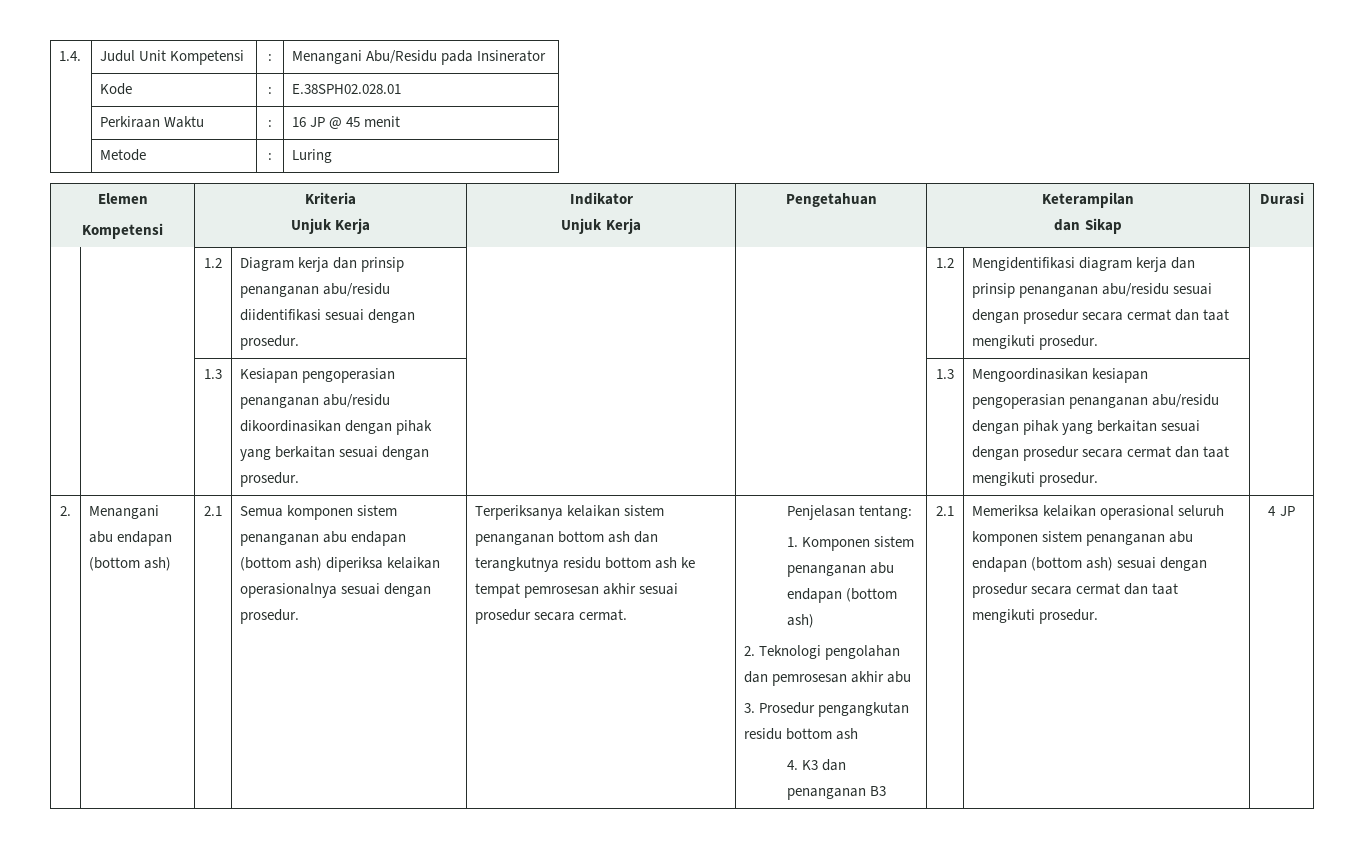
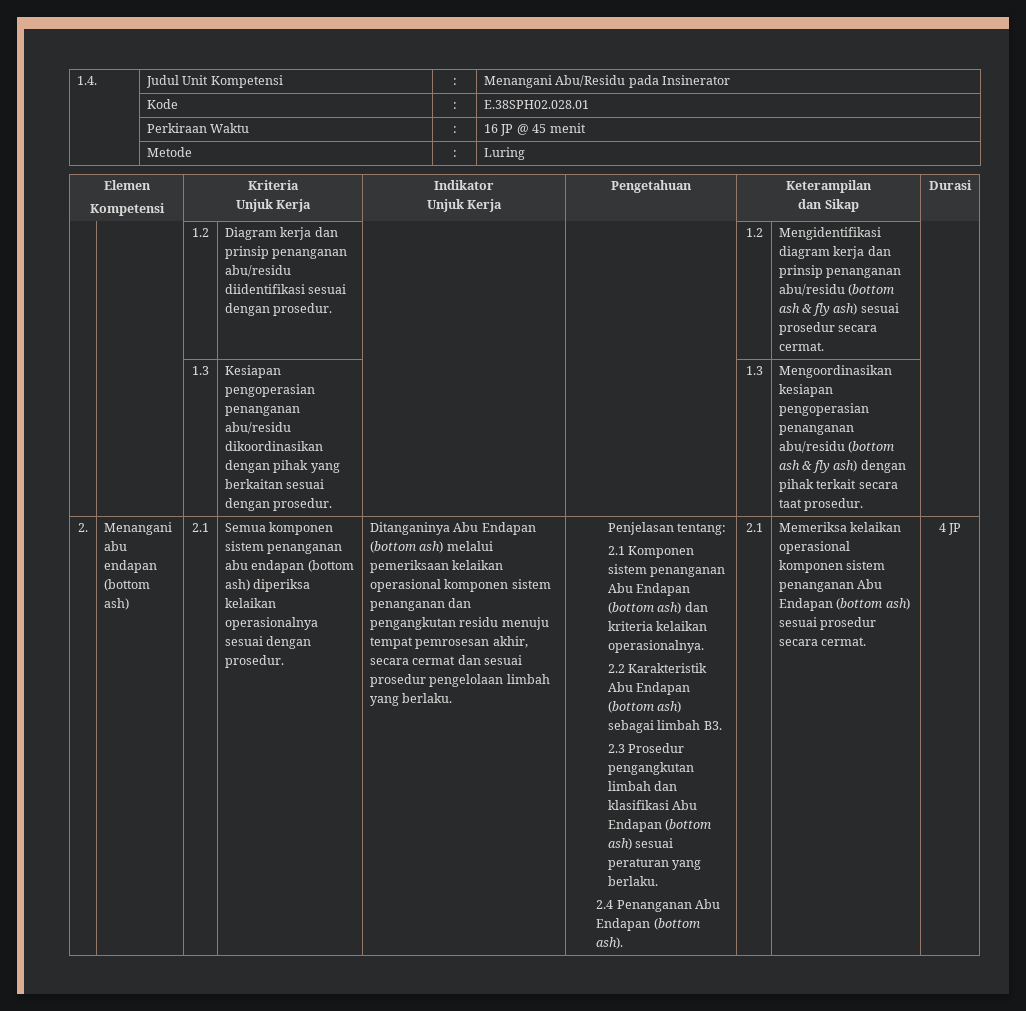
- | | 1.2 | Diagram kerja dan prinsip penanganan abu/residu diidentifikasi sesuai dengan prosedur. | | | 1.2 | Mengidentifikasi diagram kerja dan prinsip penanganan abu/residu sesuai dengan prosedur secara cermat dan taat mengikuti prosedur. |
+ | | 1.2 | Diagram kerja dan prinsip penanganan abu/residu diidentifikasi sesuai dengan prosedur. | | | 1.2 | Mengidentifikasi diagram kerja dan prinsip penanganan abu/residu (bottom ash & fly ash) sesuai prosedur secara cermat. |
- | | 1.3 | Kesiapan pengoperasian penanganan abu/residu dikoordinasikan dengan pihak yang berkaitan sesuai dengan prosedur. | | | 1.3 | Mengoordinasikan kesiapan pengoperasian penanganan abu/residu dengan pihak yang berkaitan sesuai dengan prosedur secara cermat dan taat mengikuti prosedur. |
+ | | 1.3 | Kesiapan pengoperasian penanganan abu/residu dikoordinasikan dengan pihak yang berkaitan sesuai dengan prosedur. | | | 1.3 | Mengoordinasikan kesiapan pengoperasian penanganan abu/residu (bottom ash & fly ash) dengan pihak terkait secara taat prosedur. |
- Terperiksanya kelaikan sistem penanganan bottom ash dan terangkutnya residu bottom ash ke tempat pemrosesan akhir sesuai prosedur secara cermat.
+ Ditanganinya Abu Endapan (bottom ash) melalui pemeriksaan kelaikan operasional komponen sistem penanganan dan pengangkutan residu menuju tempat pemrosesan akhir, secara cermat dan sesuai prosedur pengelolaan limbah yang berlaku.
- 1. Komponen sistem penanganan abu endapan (bottom ash)
- 2. Teknologi pengolahan dan pemrosesan akhir abu
- 3. Prosedur pengangkutan residu bottom ash
- 4. K3 dan penanganan B3
+ 2.1 Komponen sistem penanganan Abu Endapan (bottom ash) dan kriteria kelaikan operasionalnya.
+ 2.2 Karakteristik Abu Endapan (bottom ash) sebagai limbah B3.
+ 2.3 Prosedur pengangkutan limbah dan klasifikasi Abu Endapan (bottom ash) sesuai peraturan yang berlaku.
+ 2.4 Penanganan Abu Endapan (bottom ash).
- Memeriksa kelaikan operasional seluruh komponen sistem penanganan abu endapan (bottom ash) sesuai dengan prosedur secara cermat dan taat mengikuti prosedur.
+ Memeriksa kelaikan operasional komponen sistem penanganan Abu Endapan (bottom ash) sesuai prosedur secara cermat.

